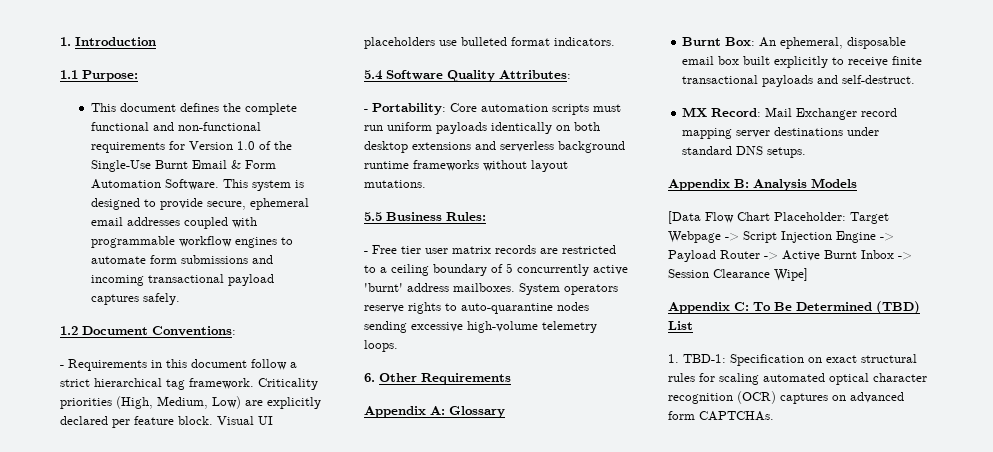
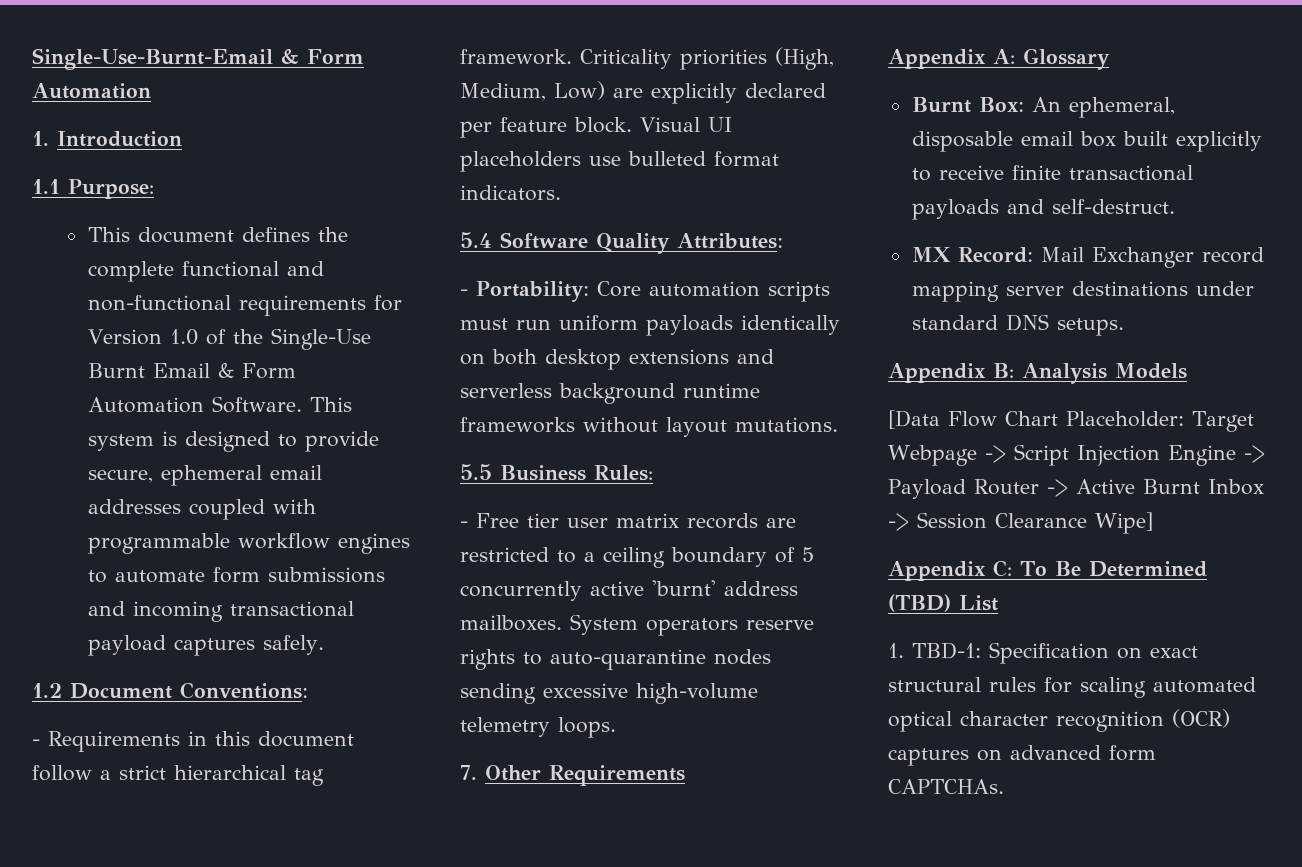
+ Single-Use-Burnt-Email & Form Automation
- 6. Other Requirements
+ 7. Other Requirements

